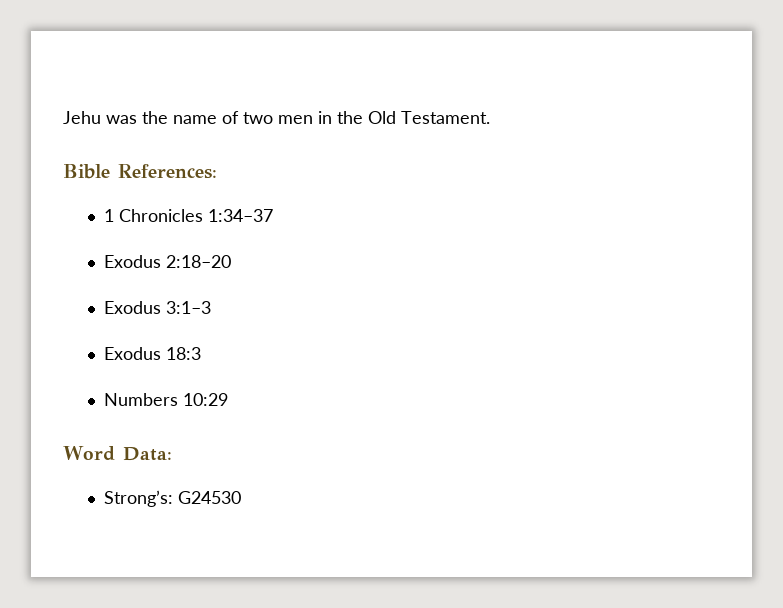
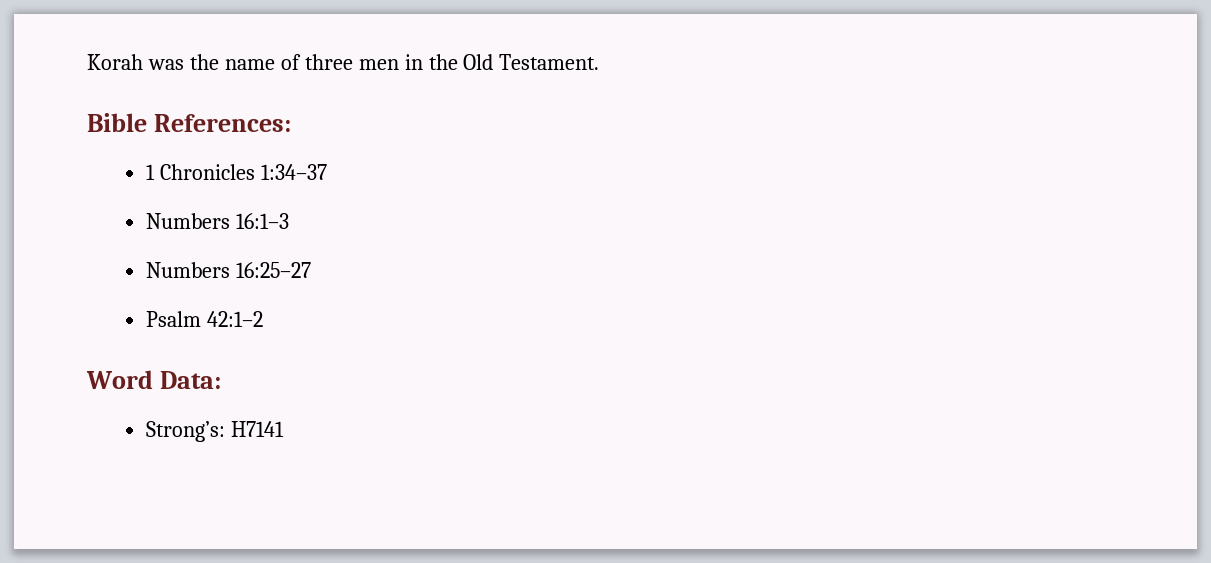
- Jehu was the name of two men in the Old Testament.
+ Korah was the name of three men in the Old Testament.
- Exodus 2:18–20
- Exodus 3:1–3
- Exodus 18:3
- Numbers 10:29
+ Numbers 16:1–3
+ Numbers 16:25–27
+ Psalm 42:1–2
- Strong’s: G24530
+ Strong’s: H7141

